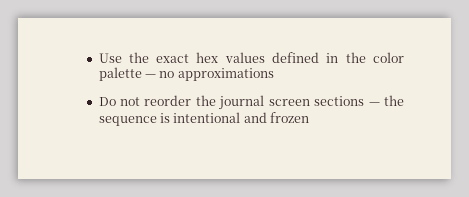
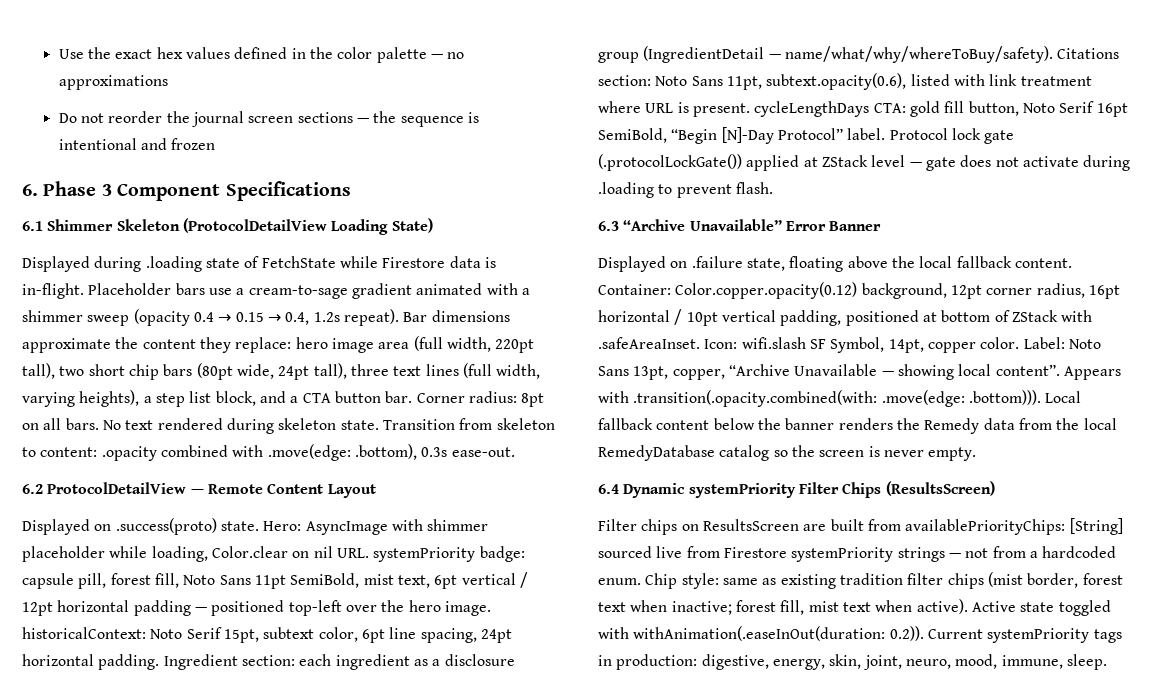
+ 6. Phase 3 Component Specifications
+ 6.1 Shimmer Skeleton (ProtocolDetailView Loading State)
+ Displayed during .loading state of FetchState while Firestore data is in-flight. Placeholder bars use a cream-to-sage gradient animated with a shimmer sweep (opacity 0.4 → 0.15 → 0.4, 1.2s repeat). Bar dimensions approximate the content they replace: hero image area (full width, 220pt tall), two short chip bars (80pt wide, 24pt tall), three text lines (full width, varying heights), a step list block, and a CTA button bar. Corner radius: 8pt on all bars. No text rendered during skeleton state. Transition from skeleton to content: .opacity combined with .move(edge: .bottom), 0.3s ease-out.
+ 6.2 ProtocolDetailView — Remote Content Layout
+ Displayed on .success(proto) state. Hero: AsyncImage with shimmer placeholder while loading, Color.clear on nil URL. systemPriority badge: capsule pill, forest fill, Noto Sans 11pt SemiBold, mist text, 6pt vertical / 12pt horizontal padding — positioned top-left over the hero image. historicalContext: Noto Serif 15pt, subtext color, 6pt line spacing, 24pt horizontal padding. Ingredient section: each ingredient as a disclosure group (IngredientDetail — name/what/why/whereToBuy/safety). Citations section: Noto Sans 11pt, subtext.opacity(0.6), listed with link treatment where URL is present. cycleLengthDays CTA: gold fill button, Noto Serif 16pt SemiBold, “Begin [N]-Day Protocol” label. Protocol lock gate (.protocolLockGate()) applied at ZStack level — gate does not activate during .loading to prevent flash.
+ 6.3 “Archive Unavailable” Error Banner
+ Displayed on .failure state, floating above the local fallback content. Container: Color.copper.opacity(0.12) background, 12pt corner radius, 16pt horizontal / 10pt vertical padding, positioned at bottom of ZStack with .safeAreaInset. Icon: wifi.slash SF Symbol, 14pt, copper color. Label: Noto Sans 13pt, copper, “Archive Unavailable — showing local content”. Appears with .transition(.opacity.combined(with: .move(edge: .bottom))). Local fallback content below the banner renders the Remedy data from the local RemedyDatabase catalog so the screen is never empty.
+ 6.4 Dynamic systemPriority Filter Chips (ResultsScreen)
+ Filter chips on ResultsScreen are built from availablePriorityChips: [String] sourced live from Firestore systemPriority strings — not from a hardcoded enum. Chip style: same as existing tradition filter chips (mist border, forest text when inactive; forest fill, mist text when active). Active state toggled with withAnimation(.easeInOut(duration: 0.2)). Current systemPriority tags in production: digestive, energy, skin, joint, neuro, mood, immune, sleep.

